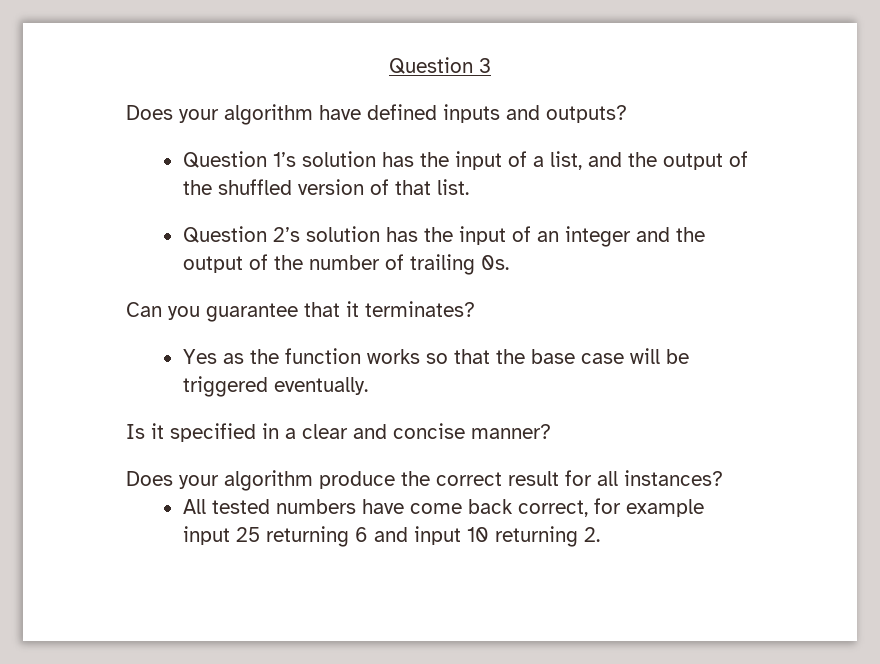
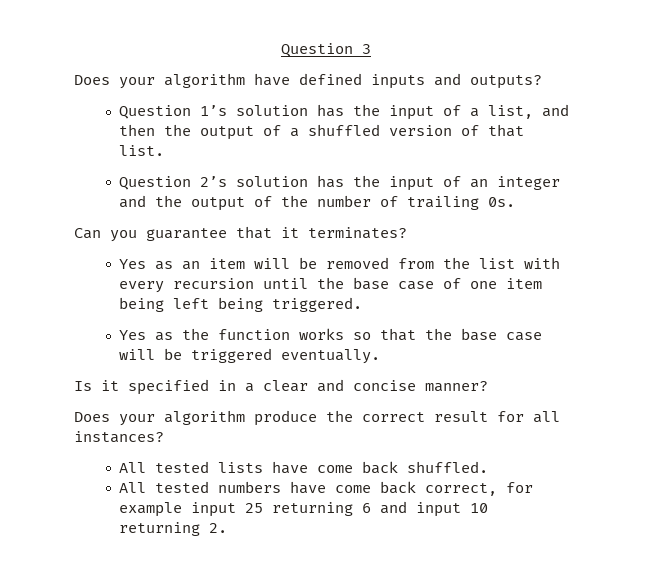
- Question 1’s solution has the input of a list, and the output of the shuffled version of that list.
+ Question 1’s solution has the input of a list, and then the output of a shuffled version of that list.
+ Yes as an item will be removed from the list with every recursion until the base case of one item being left being triggered.
+ All tested lists have come back shuffled.

